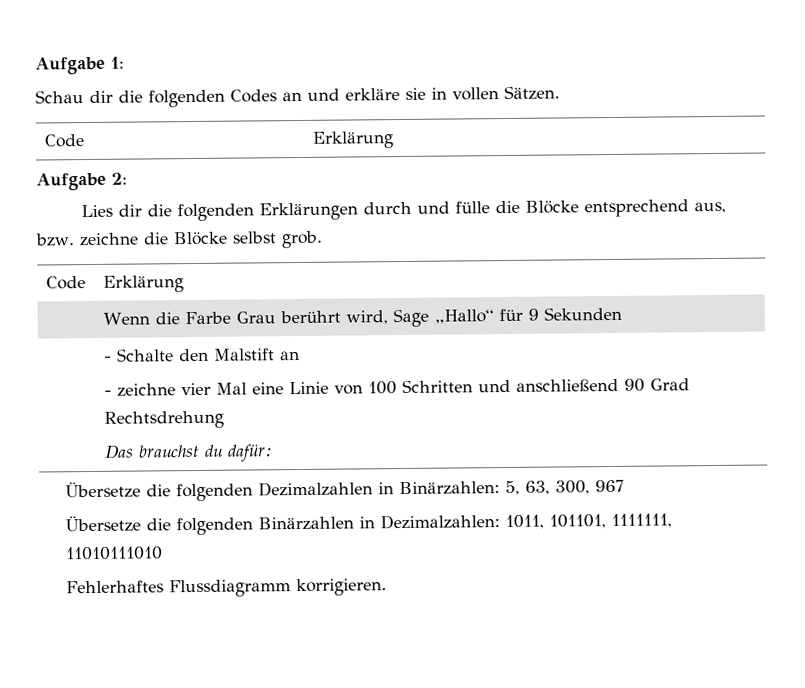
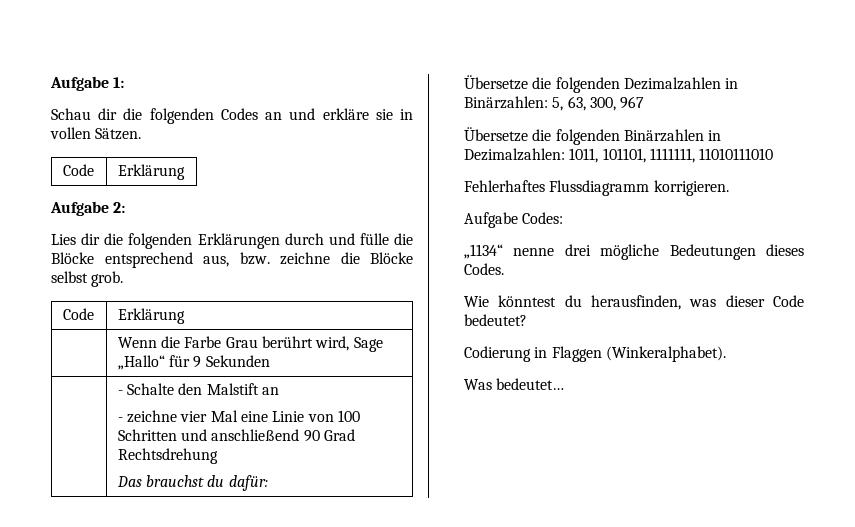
+ Aufgabe Codes:
+ „1134“ nenne drei mögliche Bedeutungen dieses Codes.
+ Wie könntest du herausfinden, was dieser Code bedeutet?
+ Codierung in Flaggen (Winkeralphabet).
+ Was bedeutet…

